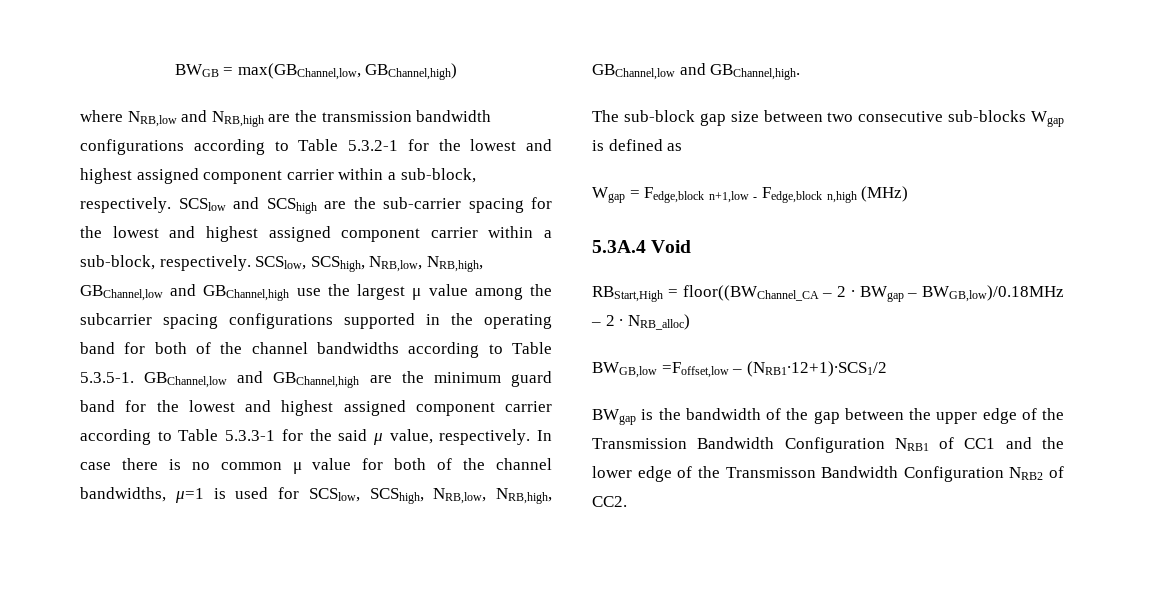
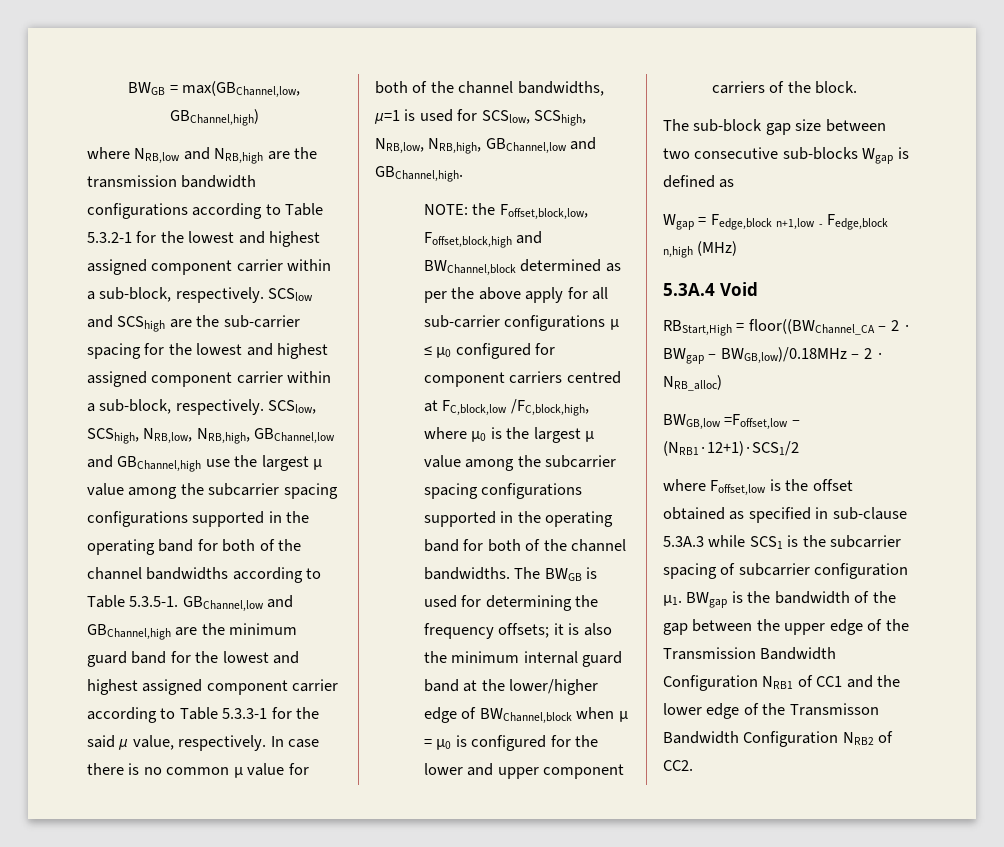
+ NOTE: the Foffset,block,low, Foffset,block,high and BWChannel,block determined as per the above apply for all sub-carrier configurations μ ≤ μ0 configured for component carriers centred at FC,block,low /FC,block,high, where μ0 is the largest µ value among the subcarrier spacing configurations supported in the operating band for both of the channel bandwidths. The BWGB is used for determining the frequency offsets; it is also the minimum internal guard band at the lower/higher edge of BWChannel,block when μ = μ0 is configured for the lower and upper component carriers of the block.
+ where Foffset,low is the offset obtained as specified in sub-clause 5.3A.3 while SCS1 is the subcarrier spacing of subcarrier configuration µ1.

